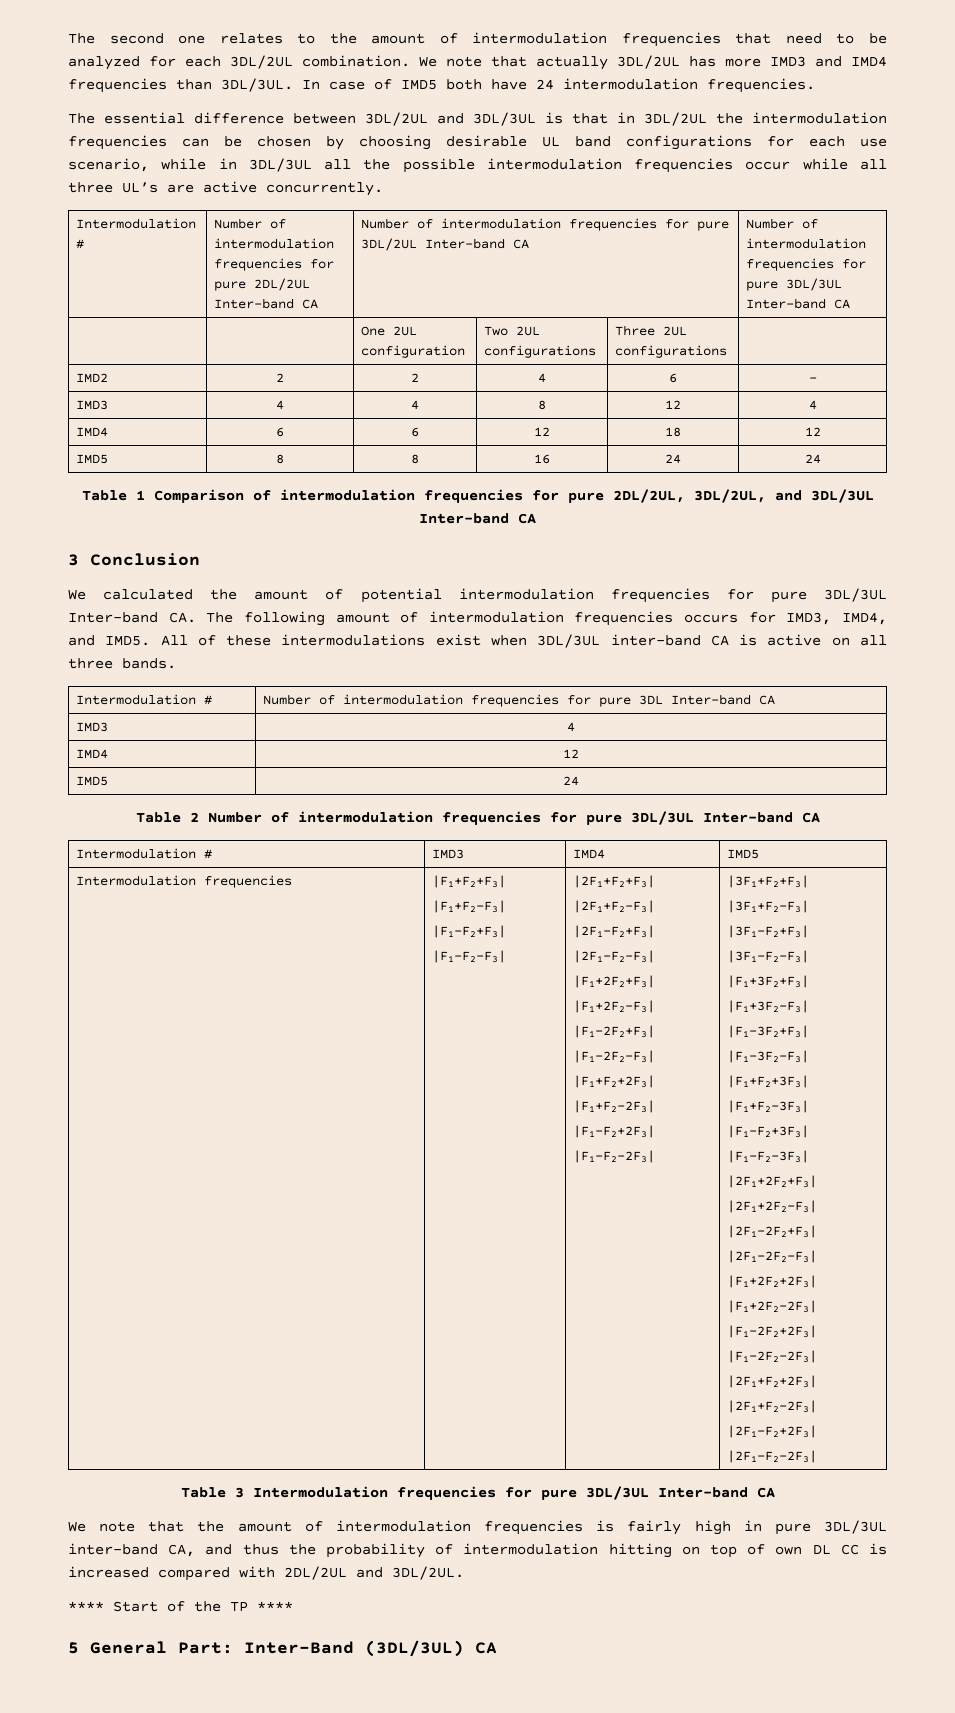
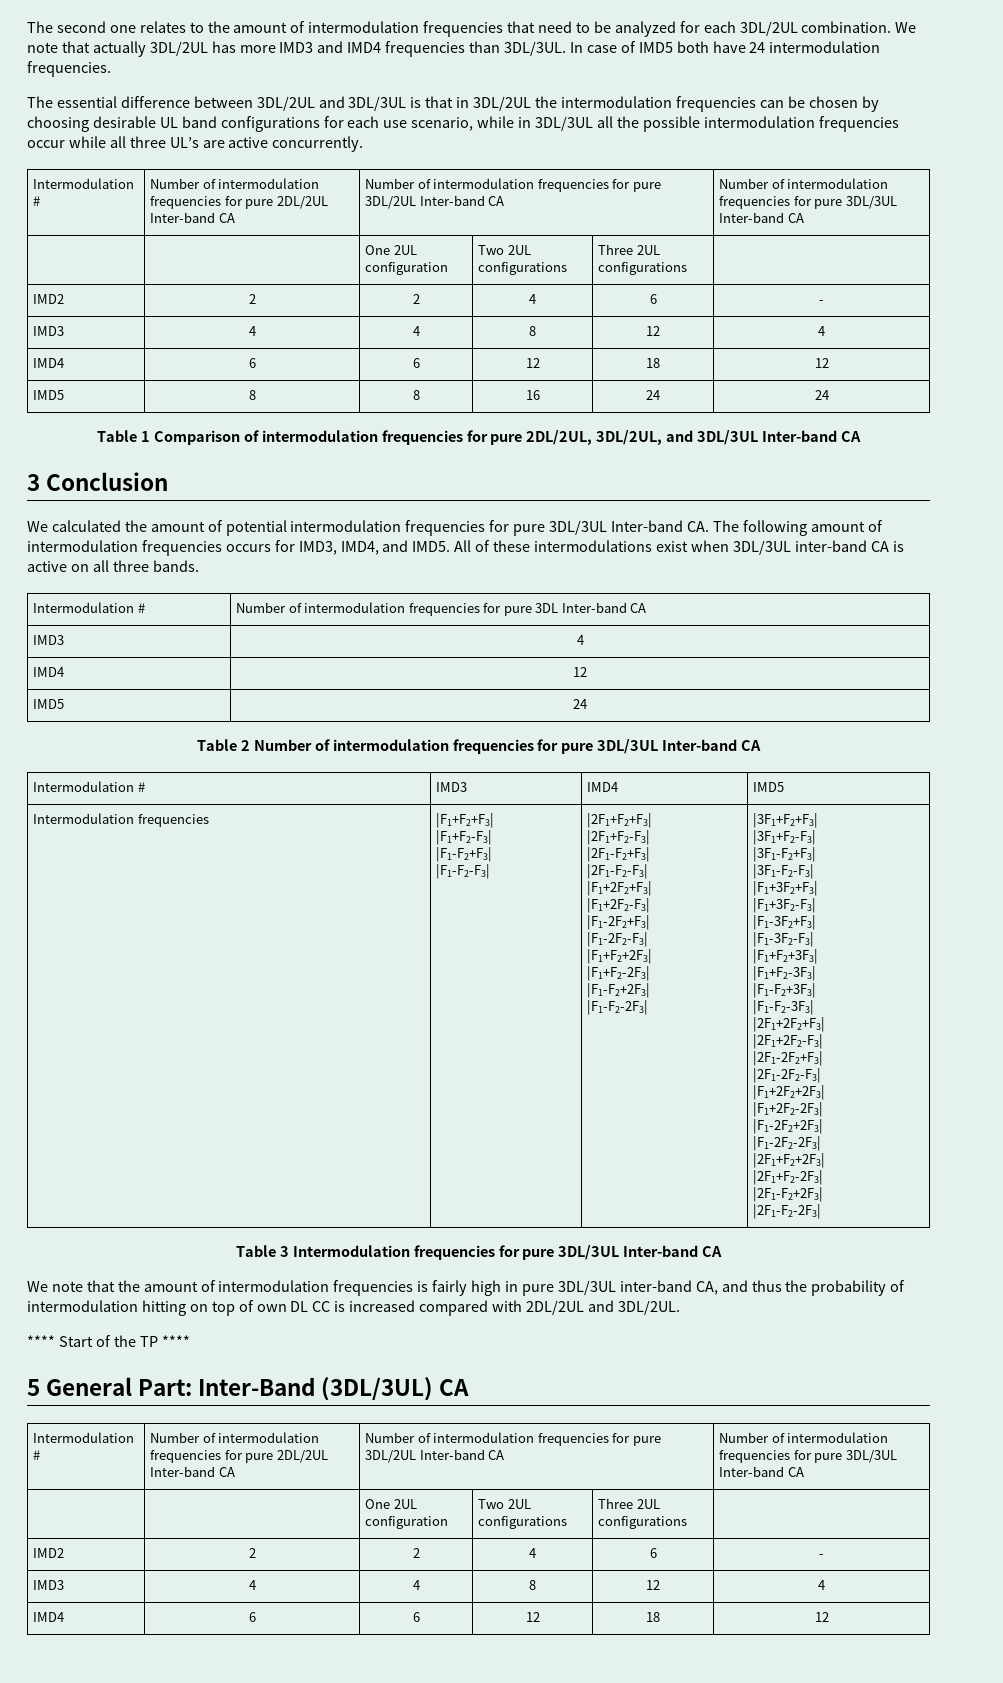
  5 General Part: Inter-Band (3DL/3UL) CA
+ Intermodulation # | Number of intermodulation frequencies for pure 2DL/2UL Inter-band CA | Number of intermodulation frequencies for pure 3DL/2UL Inter-band CA | Number of intermodulation frequencies for pure 3DL/3UL Inter-band CA
+ | | One 2UL configuration | Two 2UL configurations | Three 2UL configurations |
+ IMD2 | 2 | 2 | 4 | 6 | -
+ IMD3 | 4 | 4 | 8 | 12 | 4
+ IMD4 | 6 | 6 | 12 | 18 | 12

